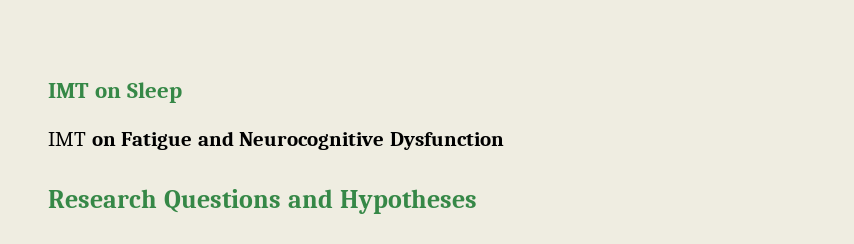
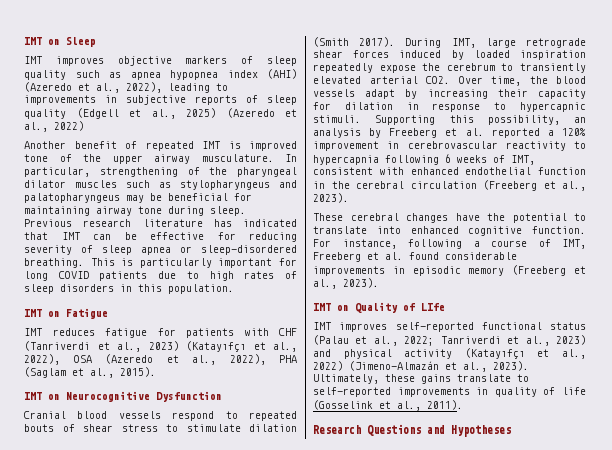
- IMT on Fatigue and Neurocognitive Dysfunction
+ IMT improves objective markers of sleep quality such as apnea hypopnea index (AHI) (Azeredo et al., 2022), leading to improvements in subjective reports of sleep quality (Edgell et al., 2025) (Azeredo et al., 2022)
+ Another benefit of repeated IMT is improved tone of the upper airway musculature. In particular, strengthening of the pharyngeal dilator muscles such as stylopharyngeus and palatopharyngeus may be beneficial for maintaining airway tone during sleep. Previous research literature has indicated that IMT can be effective for reducing severity of sleep apnea or sleep-disordered breathing. This is particularly important for long COVID patients due to high rates of sleep disorders in this population.
+ IMT on Fatigue
+ IMT reduces fatigue for patients with CHF (Tanriverdi et al., 2023) (Katayıfçı et al., 2022), OSA (Azeredo et al., 2022), PHA (Saglam et al., 2015).
+ IMT on Neurocognitive Dysfunction
+ Cranial blood vessels respond to repeated bouts of shear stress to stimulate dilation (Smith 2017). During IMT, large retrograde shear forces induced by loaded inspiration repeatedly expose the cerebrum to transiently elevated arterial CO2. Over time, the blood vessels adapt by increasing their capacity for dilation in response to hypercapnic stimuli. Supporting this possibility, an analysis by Freeberg et al. reported a 120% improvement in cerebrovascular reactivity to hypercapnia following 6 weeks of IMT, consistent with enhanced endothelial function in the cerebral circulation (Freeberg et al., 2023).
+ These cerebral changes have the potential to translate into enhanced cognitive function. For instance, following a course of IMT, Freeberg et al. found considerable improvements in episodic memory (Freeberg et al., 2023).
+ IMT on Quality of LIfe
+ IMT improves self-reported functional status (Palau et al., 2022; Tanriverdi et al., 2023) and physical activity (Katayıfçı et al., 2022) (Jimeno-Almazán et al., 2023). Ultimately, these gains translate to self-reported improvements in quality of life (Gosselink et al., 2011).

